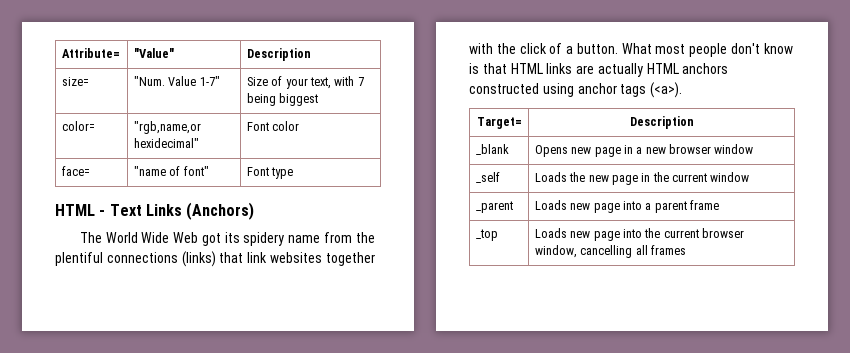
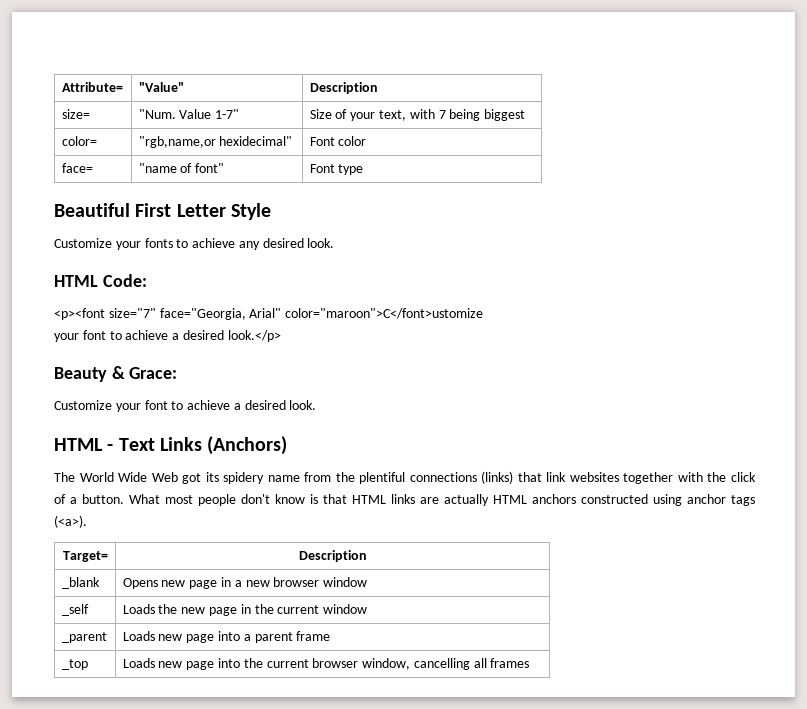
+ Beautiful First Letter Style
+ Customize your fonts to achieve any desired look.
+ HTML Code:
+ <p><font size="7" face="Georgia, Arial" color="maroon">C</font>ustomize
+ your font to achieve a desired look.</p>
+ Beauty & Grace:
+ Customize your font to achieve a desired look.

